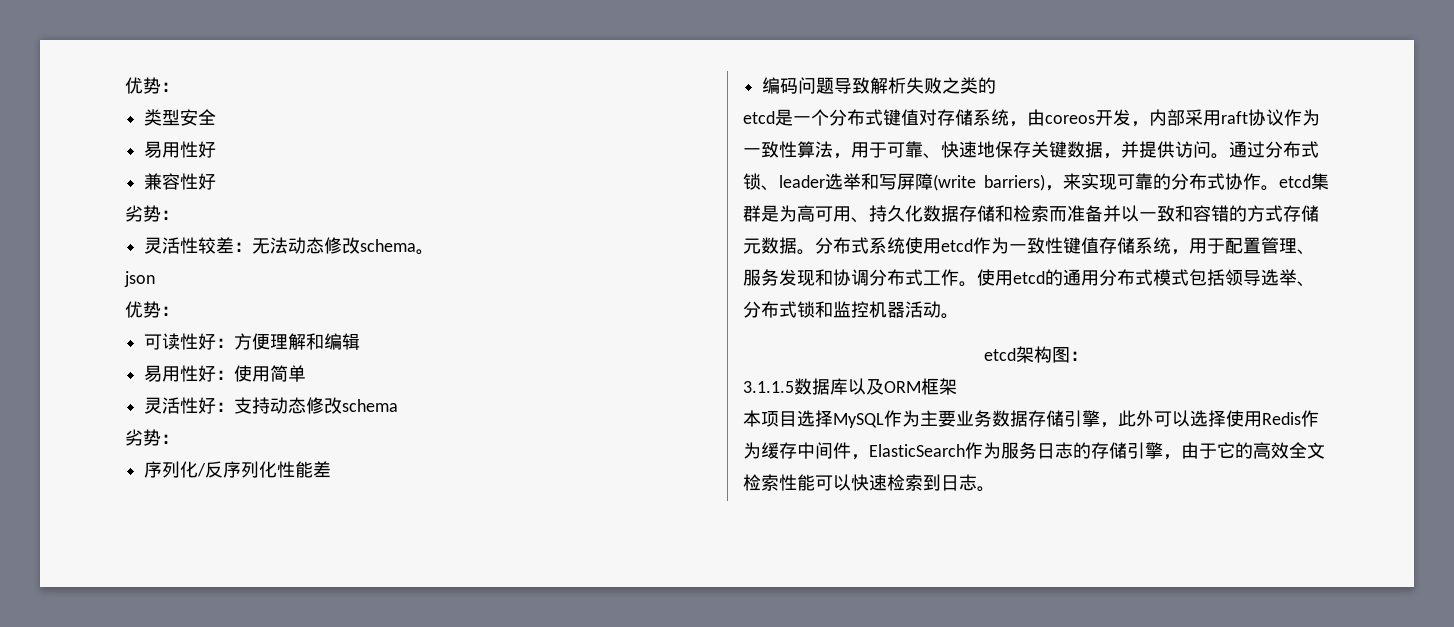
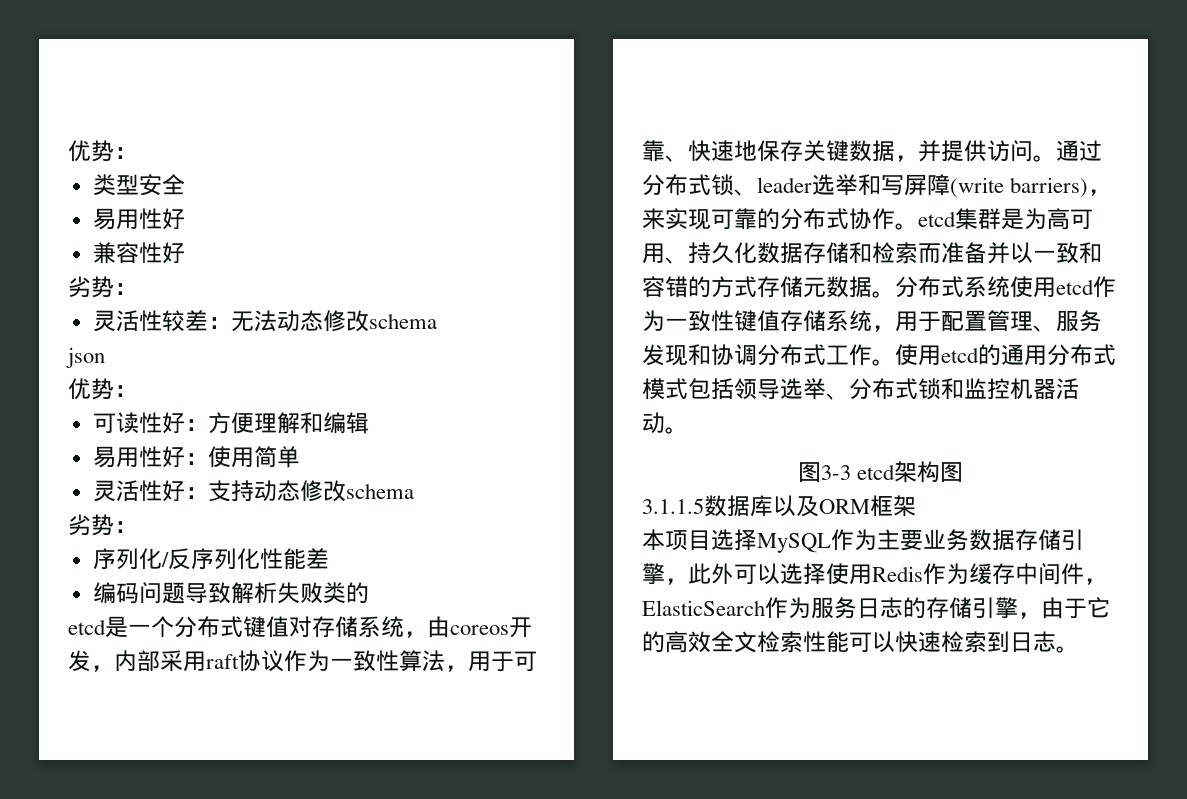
- 灵活性较差：无法动态修改schema。
+ 灵活性较差：无法动态修改schema
- 编码问题导致解析失败之类的
+ 编码问题导致解析失败类的
- etcd架构图：
+ 图3-3 etcd架构图

